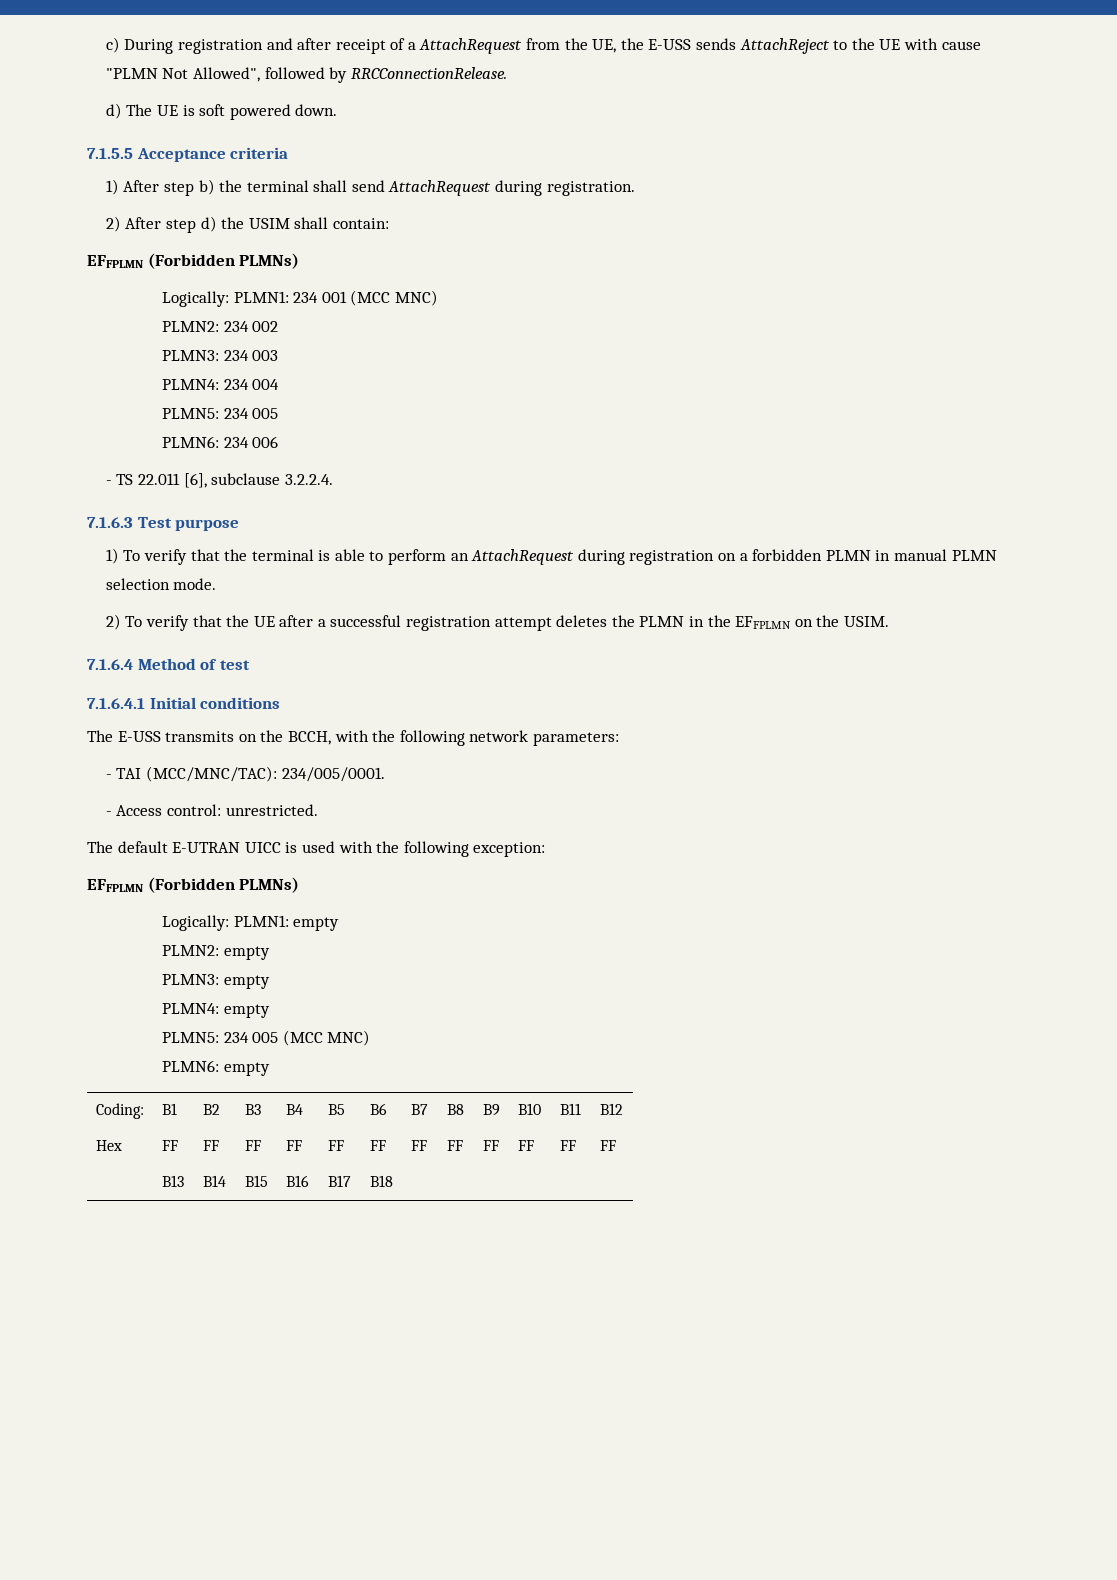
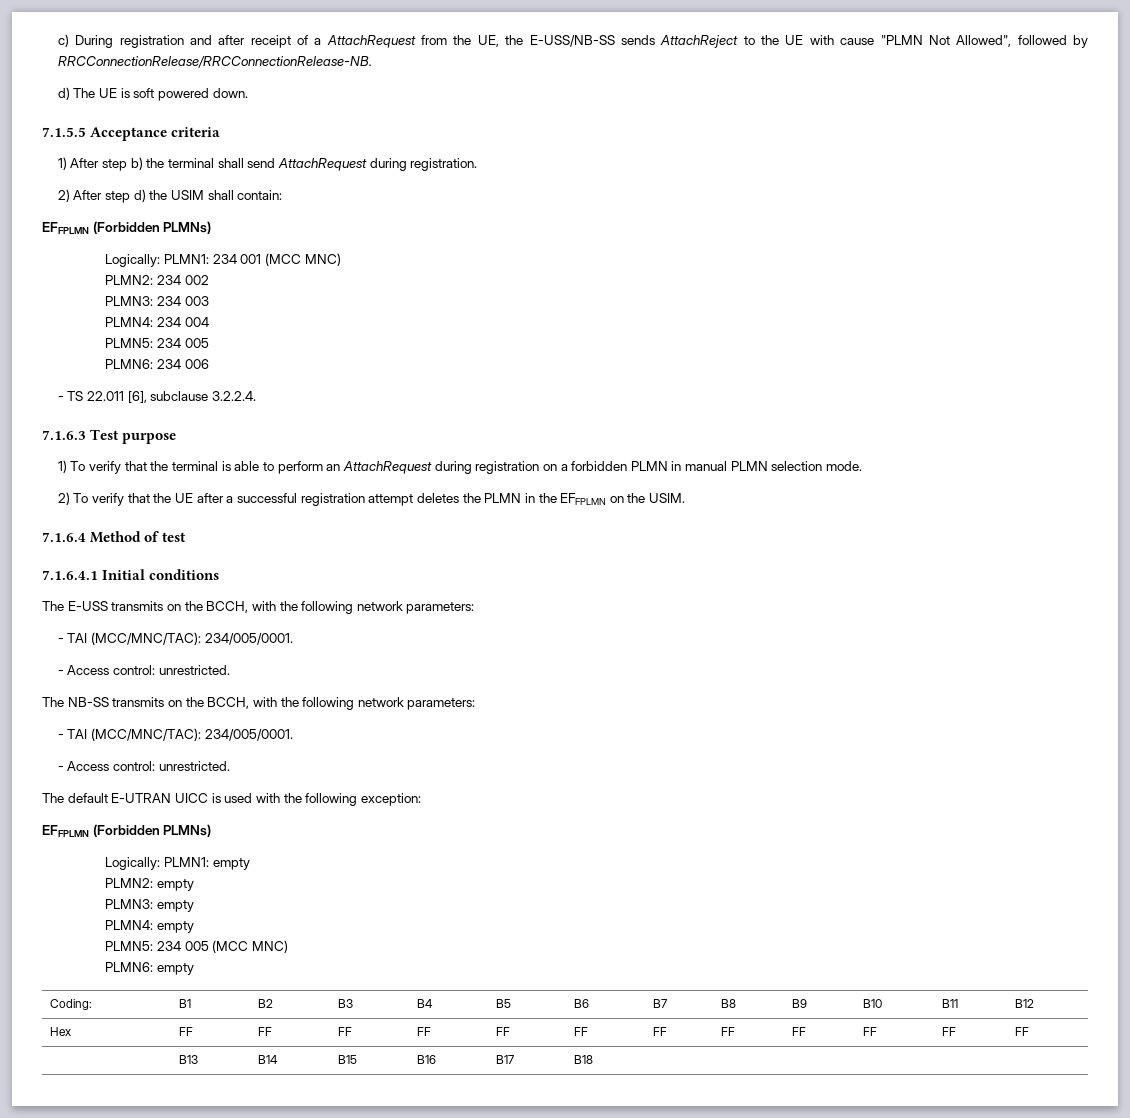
- c) During registration and after receipt of a AttachRequest from the UE, the E-USS sends AttachReject to the UE with cause "PLMN Not Allowed", followed by RRCConnectionRelease.
+ c) During registration and after receipt of a AttachRequest from the UE, the E-USS/NB-SS sends AttachReject to the UE with cause "PLMN Not Allowed", followed by RRCConnectionRelease/RRCConnectionRelease-NB.
+ The NB-SS transmits on the BCCH, with the following network parameters:
+ - TAI (MCC/MNC/TAC): 234/005/0001.
+ - Access control: unrestricted.

